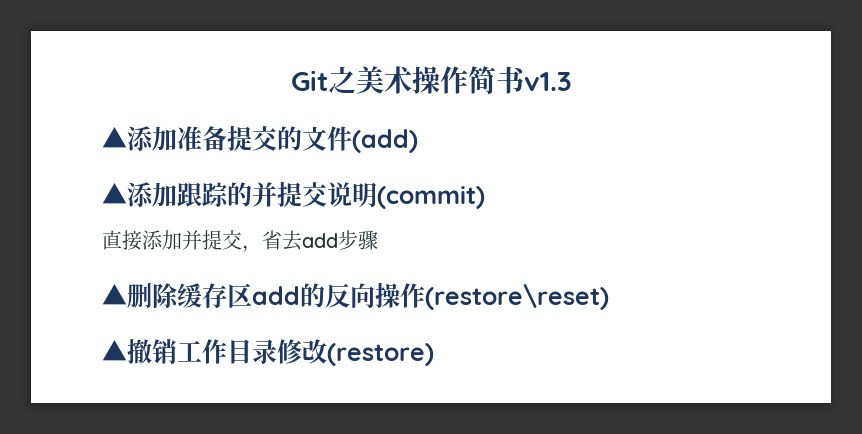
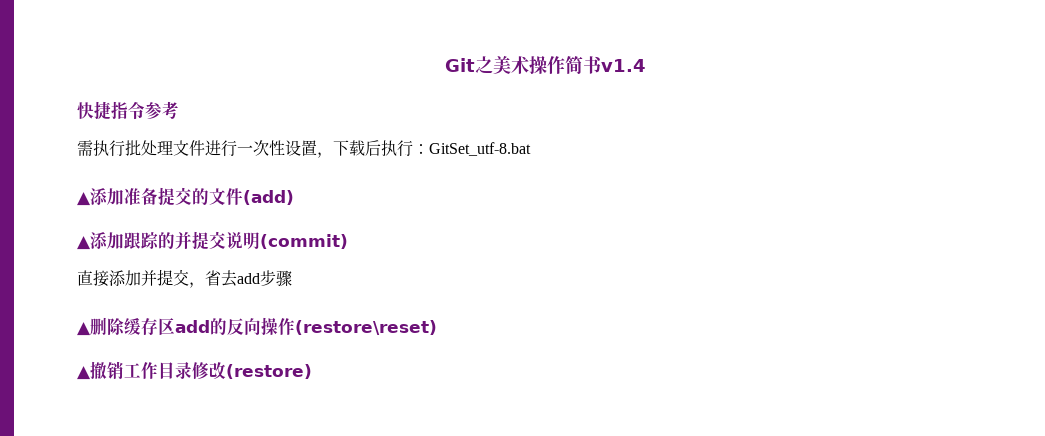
- Git之美术操作简书v1.3
+ Git之美术操作简书v1.4
+ 快捷指令参考
+ 需执行批处理文件进行一次性设置，下载后执行：GitSet_utf-8.bat

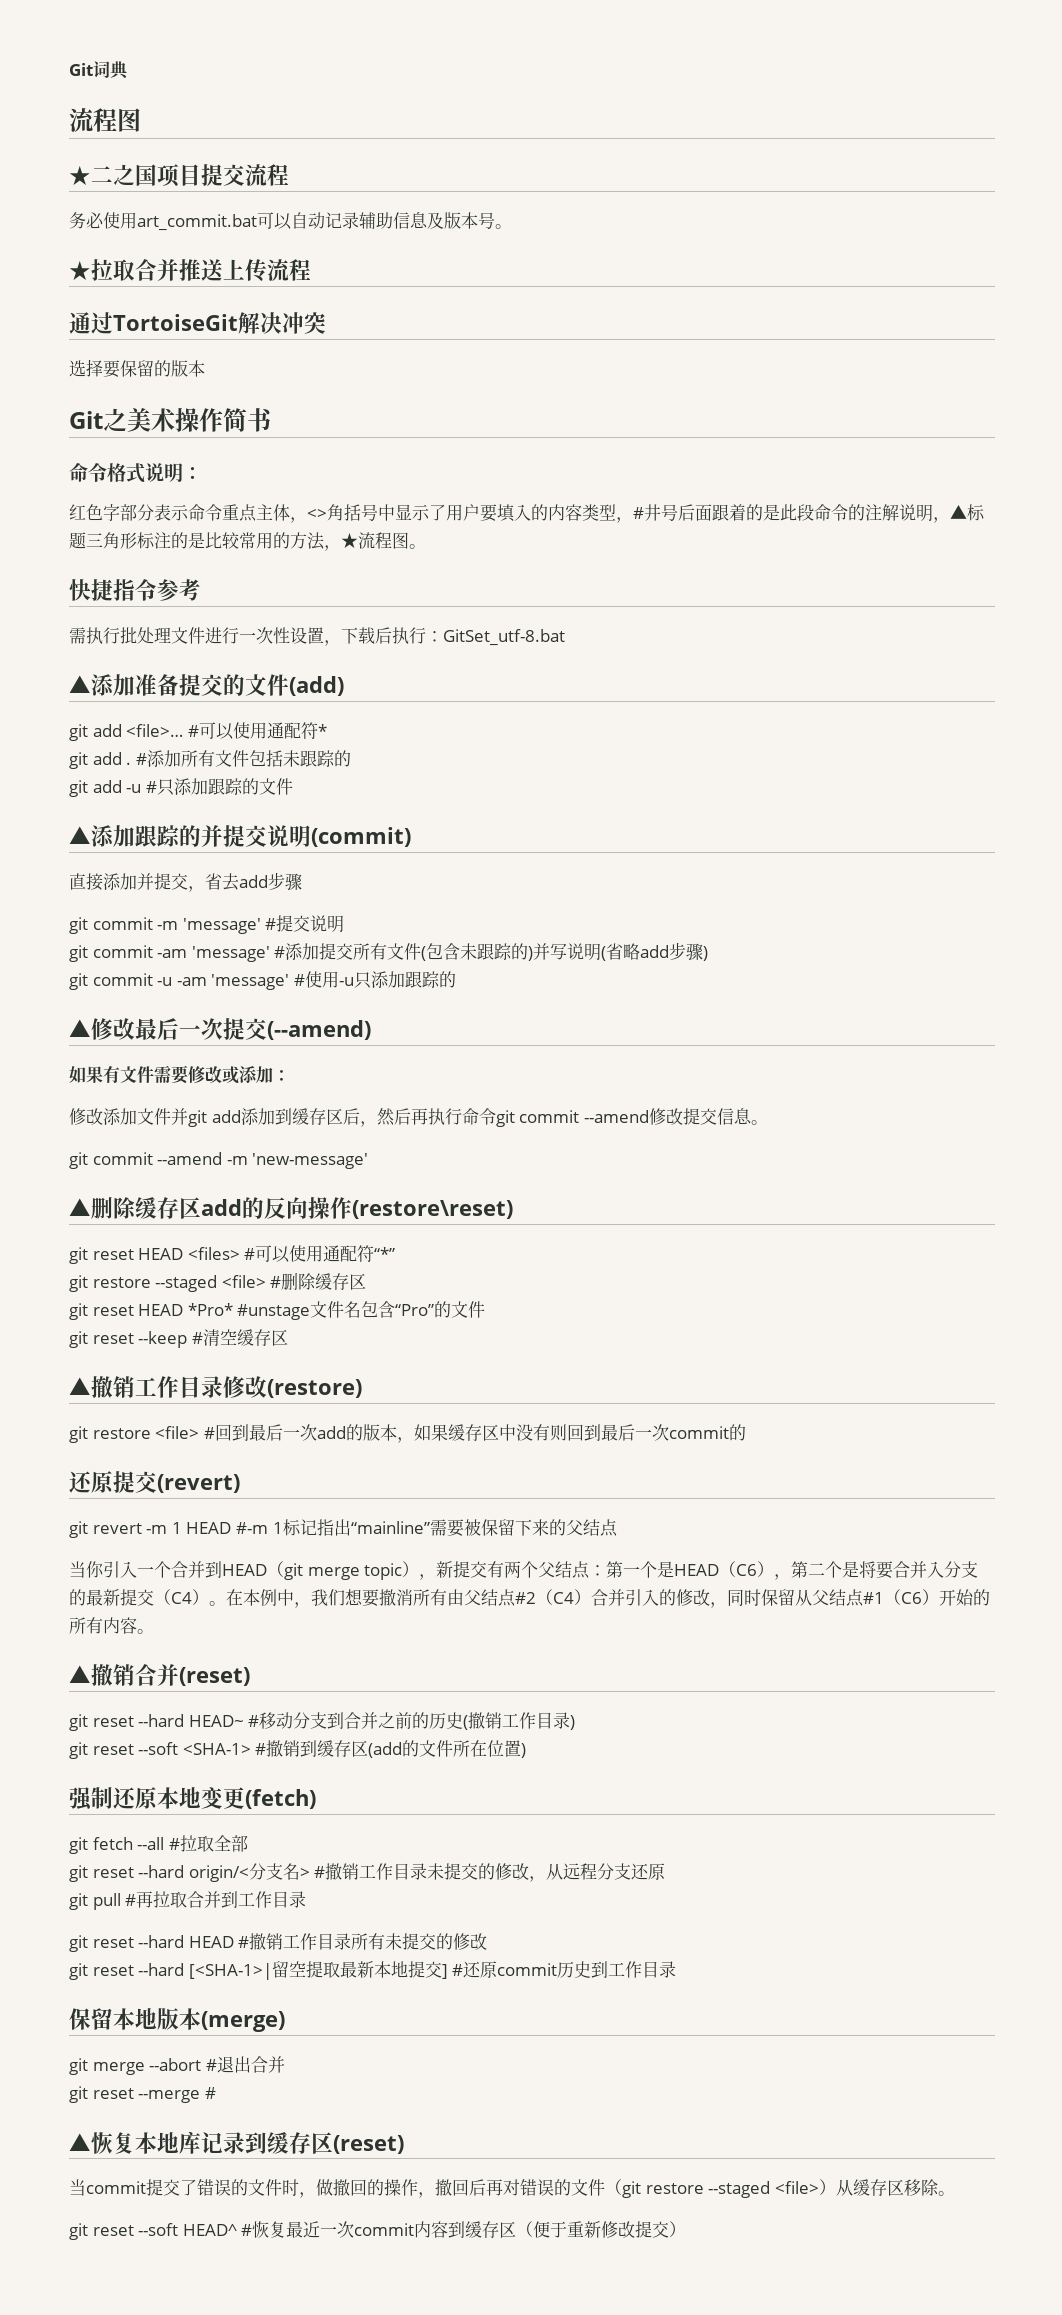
- Git之美术操作简书v1.4
+ Git词典
+ 流程图
+ ★二之国项目提交流程
+ 务必使用art_commit.bat可以自动记录辅助信息及版本号。
+ ★拉取合并推送上传流程
+ 通过TortoiseGit解决冲突
+ 选择要保留的版本
+ Git之美术操作简书
+ 命令格式说明：
+ 红色字部分表示命令重点主体，<>角括号中显示了用户要填入的内容类型，#井号后面跟着的是此段命令的注解说明，▲标题三角形标注的是比较常用的方法，★流程图。
+ git add <file>… #可以使用通配符*
+ git add . #添加所有文件包括未跟踪的
+ git add -u #只添加跟踪的文件
+ git commit -m 'message' #提交说明
+ git commit -am 'message' #添加提交所有文件(包含未跟踪的)并写说明(省略add步骤)
+ git commit -u -am 'message' #使用-u只添加跟踪的
+ ▲修改最后一次提交(--amend)
+ 如果有文件需要修改或添加：
+ 修改添加文件并git add添加到缓存区后，然后再执行命令git commit --amend修改提交信息。
+ git commit --amend -m 'new-message'
+ git reset HEAD <files> #可以使用通配符“*”
+ git restore --staged <file> #删除缓存区
+ git reset HEAD *Pro* #unstage文件名包含“Pro”的文件
+ git reset --keep #清空缓存区
+ git restore <file> #回到最后一次add的版本，如果缓存区中没有则回到最后一次commit的
+ 还原提交(revert)
+ git revert -m 1 HEAD #-m 1标记指出“mainline”需要被保留下来的父结点
+ 当你引入一个合并到HEAD（git merge topic），新提交有两个父结点：第一个是HEAD（C6），第二个是将要合并入分支的最新提交（C4）。在本例中，我们想要撤消所有由父结点#2（C4）合并引入的修改，同时保留从父结点#1（C6）开始的所有内容。
+ ▲撤销合并(reset)
+ git reset --hard HEAD~ #移动分支到合并之前的历史(撤销工作目录)
+ git reset --soft <SHA-1> #撤销到缓存区(add的文件所在位置)
+ 强制还原本地变更(fetch)
+ git fetch --all #拉取全部
+ git reset --hard origin/<分支名> #撤销工作目录未提交的修改，从远程分支还原
+ git pull #再拉取合并到工作目录
+ git reset --hard HEAD #撤销工作目录所有未提交的修改
+ git reset --hard [<SHA-1>|留空提取最新本地提交] #还原commit历史到工作目录
+ 保留本地版本(merge)
+ git merge --abort #退出合并
+ git reset --merge #
+ ▲恢复本地库记录到缓存区(reset)
+ 当commit提交了错误的文件时，做撤回的操作，撤回后再对错误的文件（git restore --staged <file>）从缓存区移除。
+ git reset --soft HEAD^ #恢复最近一次commit内容到缓存区（便于重新修改提交）

